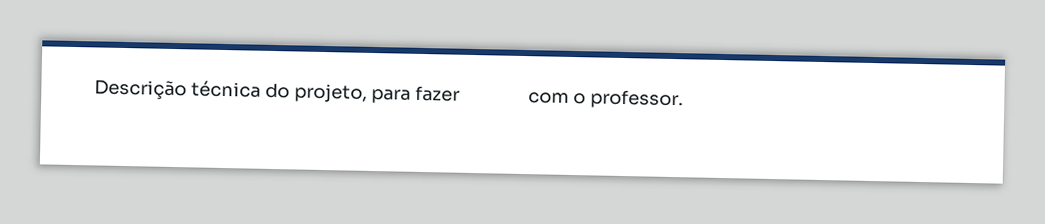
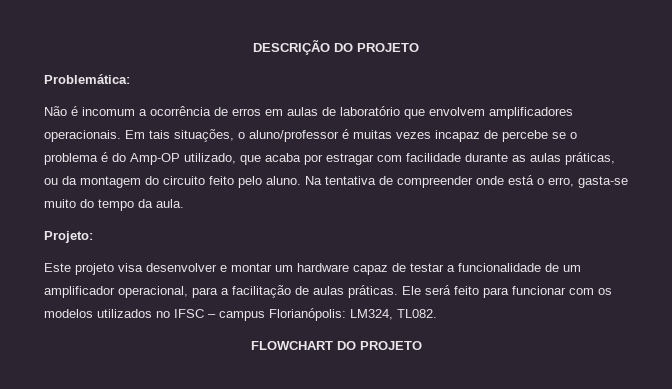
- Descrição técnica do projeto, para fazer com o professor.
+ DESCRIÇÃO DO PROJETO
+ Problemática:
+ Não é incomum a ocorrência de erros em aulas de laboratório que envolvem amplificadores operacionais. Em tais situações, o aluno/professor é muitas vezes incapaz de percebe se o problema é do Amp-OP utilizado, que acaba por estragar com facilidade durante as aulas práticas, ou da montagem do circuito feito pelo aluno. Na tentativa de compreender onde está o erro, gasta-se muito do tempo da aula.
+ Projeto:
+ Este projeto visa desenvolver e montar um hardware capaz de testar a funcionalidade de um amplificador operacional, para a facilitação de aulas práticas. Ele será feito para funcionar com os modelos utilizados no IFSC – campus Florianópolis: LM324, TL082.
+ FLOWCHART DO PROJETO

